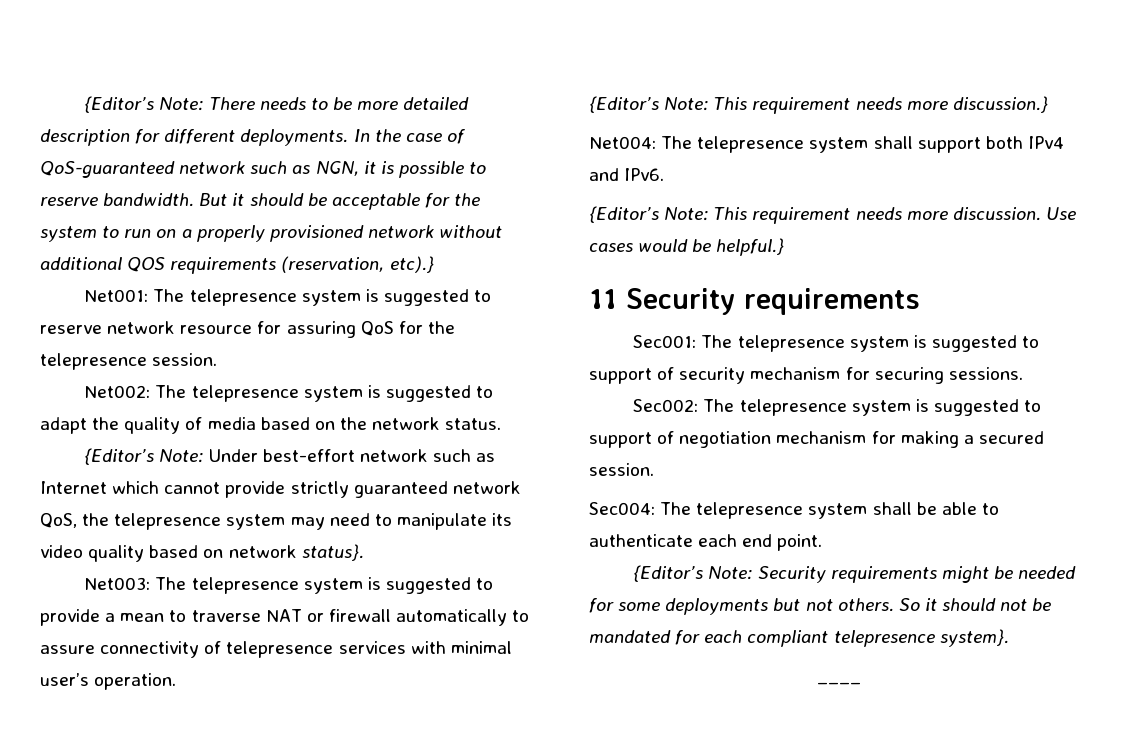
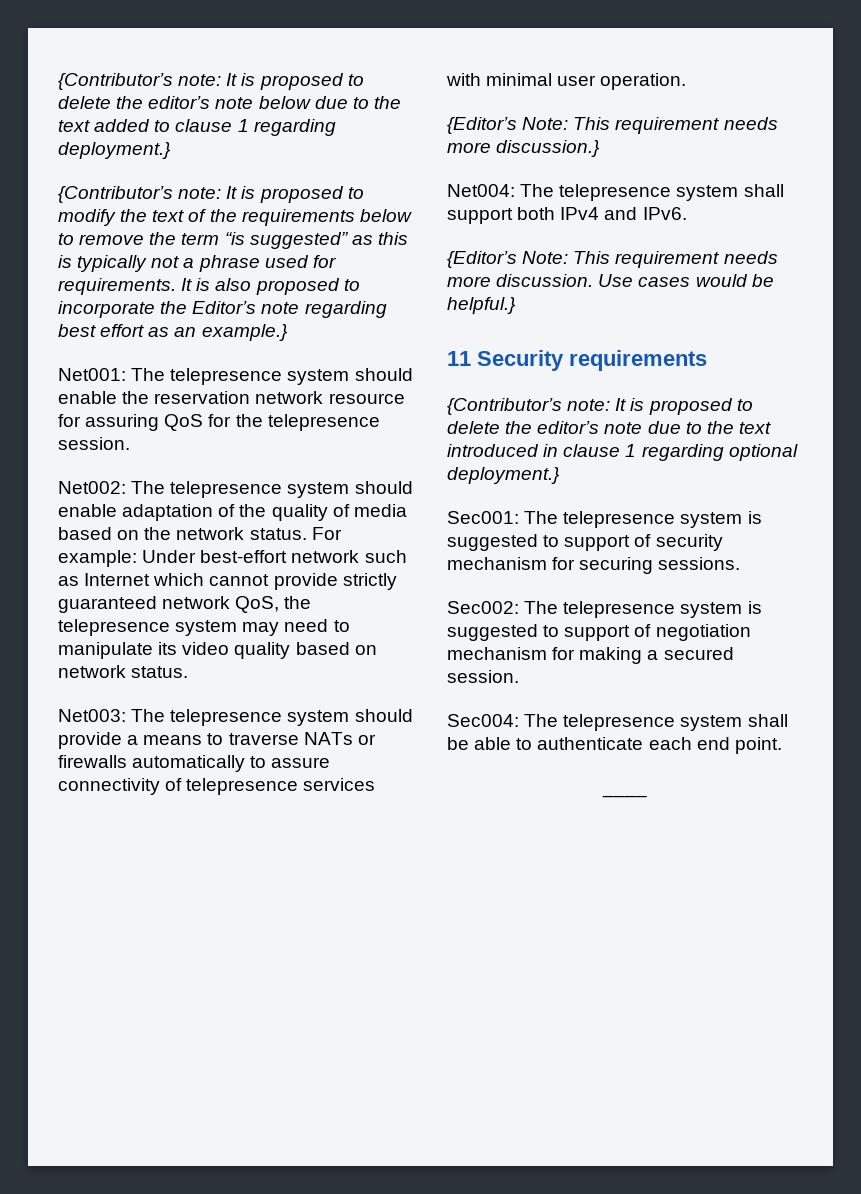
- {Editor’s Note: There needs to be more detailed description for different deployments. In the case of QoS-guaranteed network such as NGN, it is possible to reserve bandwidth. But it should be acceptable for the system to run on a properly provisioned network without additional QOS requirements (reservation, etc).}
+ {Contributor’s note: It is proposed to delete the editor’s note below due to the text added to clause 1 regarding deployment.}
+ {Contributor’s note: It is proposed to modify the text of the requirements below to remove the term “is suggested” as this is typically not a phrase used for requirements. It is also proposed to incorporate the Editor’s note regarding best effort as an example.}
- Net001: The telepresence system is suggested to reserve network resource for assuring QoS for the telepresence session.
+ Net001: The telepresence system should enable the reservation network resource for assuring QoS for the telepresence session.
- Net002: The telepresence system is suggested to adapt the quality of media based on the network status.
- {Editor’s Note: Under best-effort network such as Internet which cannot provide strictly guaranteed network QoS, the telepresence system may need to manipulate its video quality based on network status}.
+ Net002: The telepresence system should enable adaptation of the quality of media based on the network status. For example: Under best-effort network such as Internet which cannot provide strictly guaranteed network QoS, the telepresence system may need to manipulate its video quality based on network status.
- Net003: The telepresence system is suggested to provide a mean to traverse NAT or firewall automatically to assure connectivity of telepresence services with minimal user’s operation.
+ Net003: The telepresence system should provide a means to traverse NATs or firewalls automatically to assure connectivity of telepresence services with minimal user operation.
+ {Contributor’s note: It is proposed to delete the editor’s note due to the text introduced in clause 1 regarding optional deployment.}
- {Editor’s Note: Security requirements might be needed for some deployments but not others. So it should not be mandated for each compliant telepresence system}.

